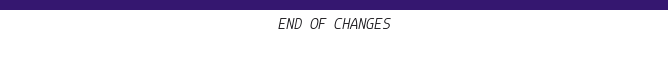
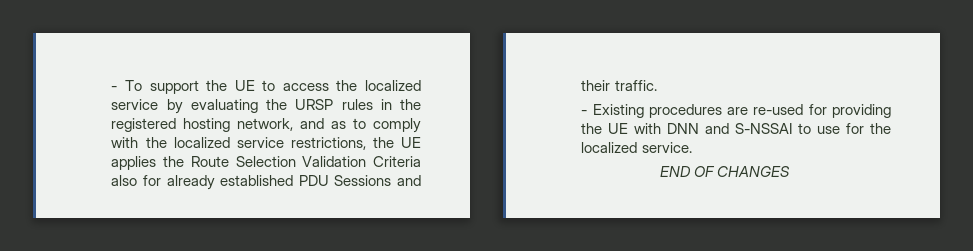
+ - To support the UE to access the localized service by evaluating the URSP rules in the registered hosting network, and as to comply with the localized service restrictions, the UE applies the Route Selection Validation Criteria also for already established PDU Sessions and their traffic.
+ - Existing procedures are re-used for providing the UE with DNN and S-NSSAI to use for the localized service.

